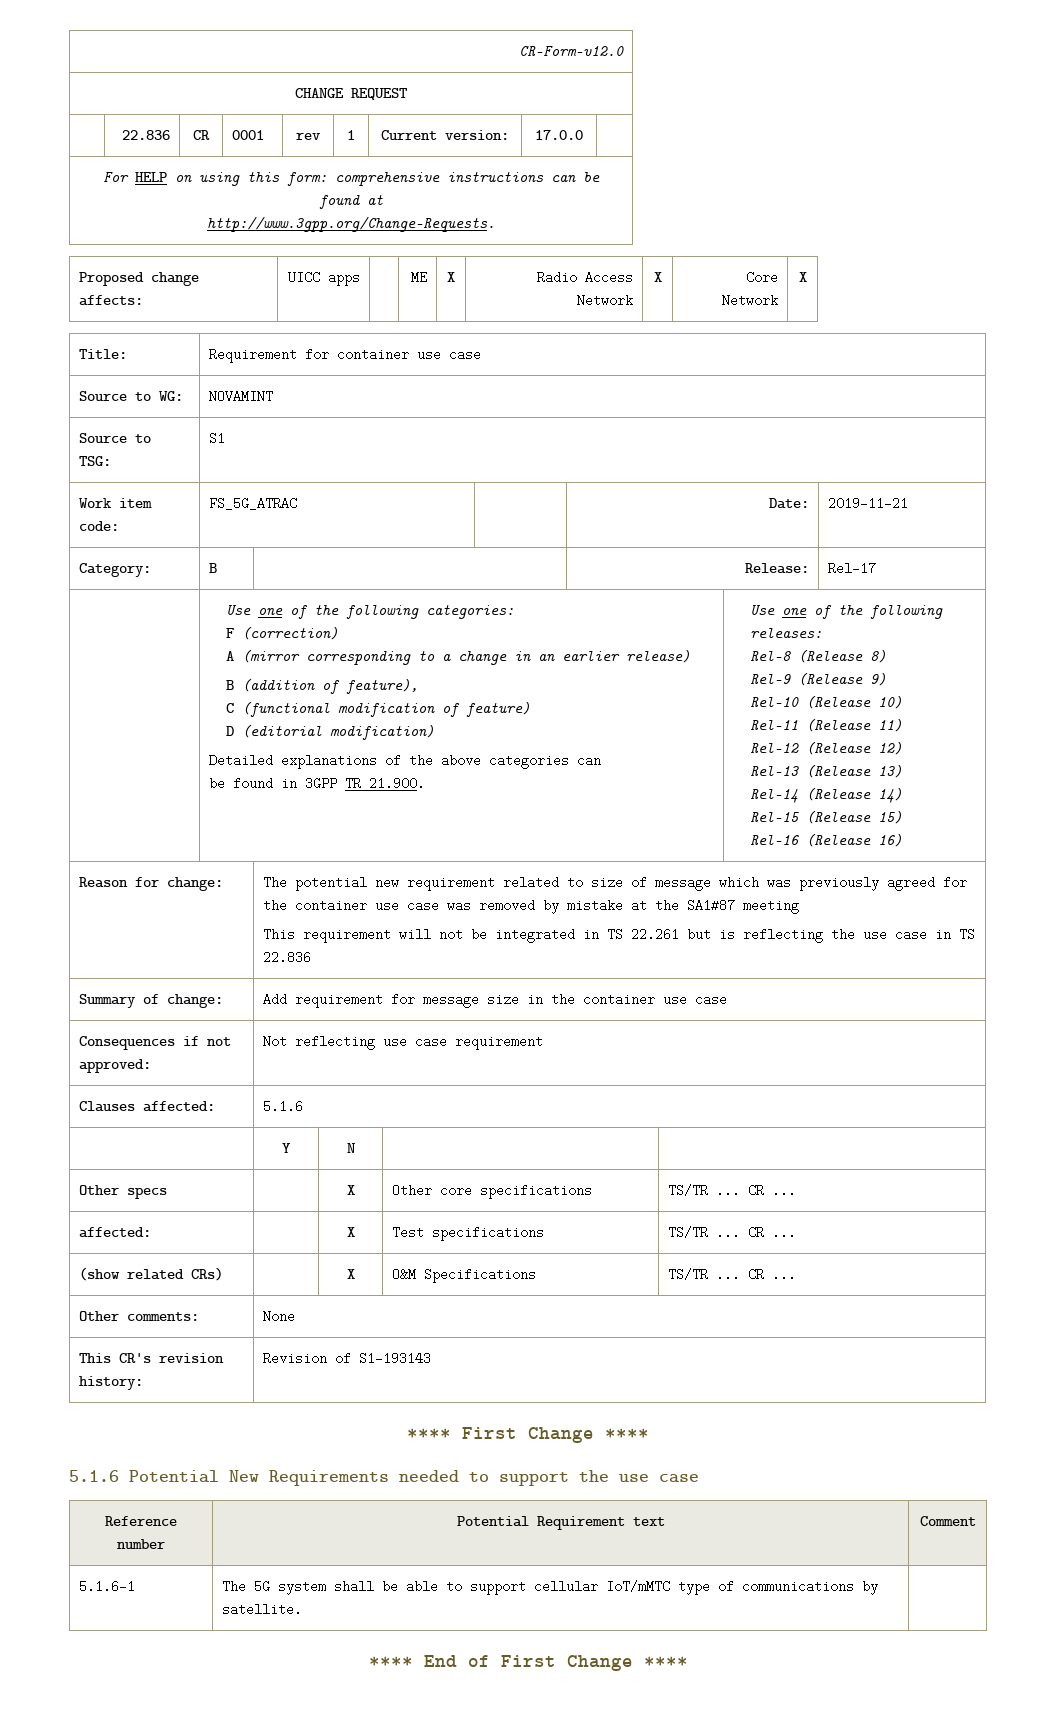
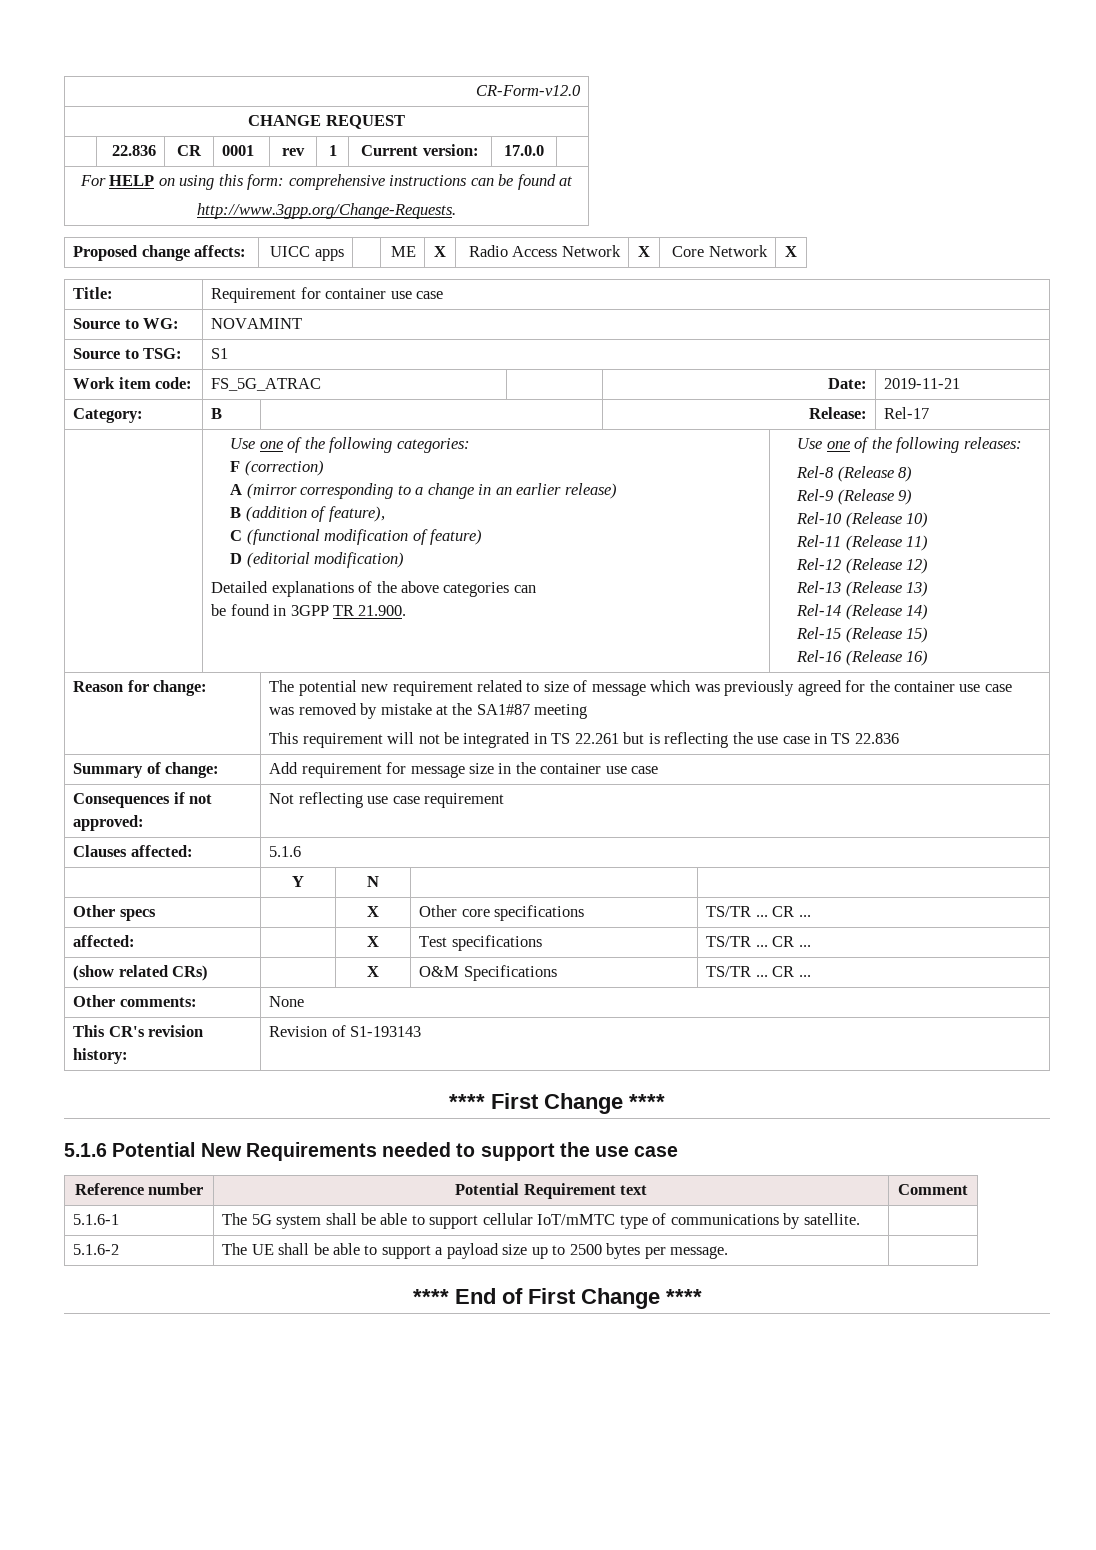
+ 5.1.6-2 | The UE shall be able to support a payload size up to 2500 bytes per message. |

